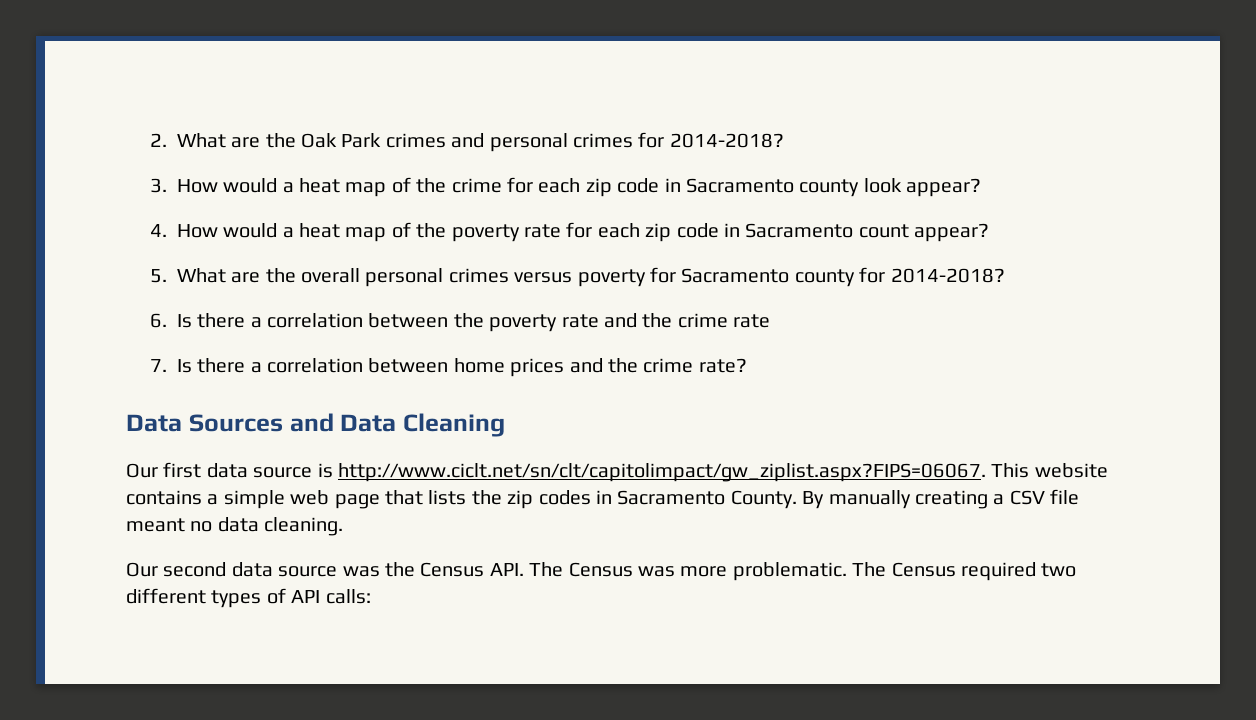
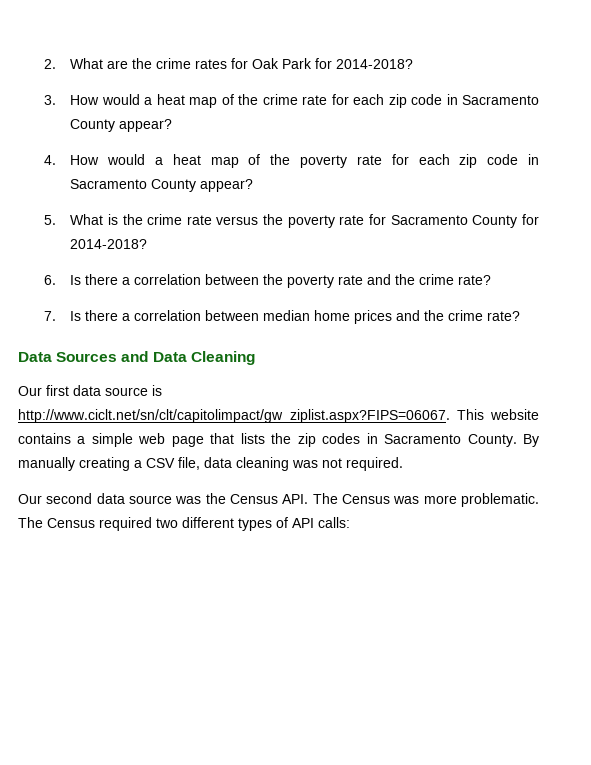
- 2. What are the Oak Park crimes and personal crimes for 2014-2018?
+ 2. What are the crime rates for Oak Park for 2014-2018?
- 3. How would a heat map of the crime for each zip code in Sacramento county look appear?
+ 3. How would a heat map of the crime rate for each zip code in Sacramento County appear?
- 4. How would a heat map of the poverty rate for each zip code in Sacramento count appear?
+ 4. How would a heat map of the poverty rate for each zip code in Sacramento County appear?
- 5. What are the overall personal crimes versus poverty for Sacramento county for 2014-2018?
+ 5. What is the crime rate versus the poverty rate for Sacramento County for 2014-2018?
- 6. Is there a correlation between the poverty rate and the crime rate
+ 6. Is there a correlation between the poverty rate and the crime rate?
- 7. Is there a correlation between home prices and the crime rate?
+ 7. Is there a correlation between median home prices and the crime rate?
- By manually creating a CSV file meant no data cleaning.
+ By manually creating a CSV file, data cleaning was not required.

